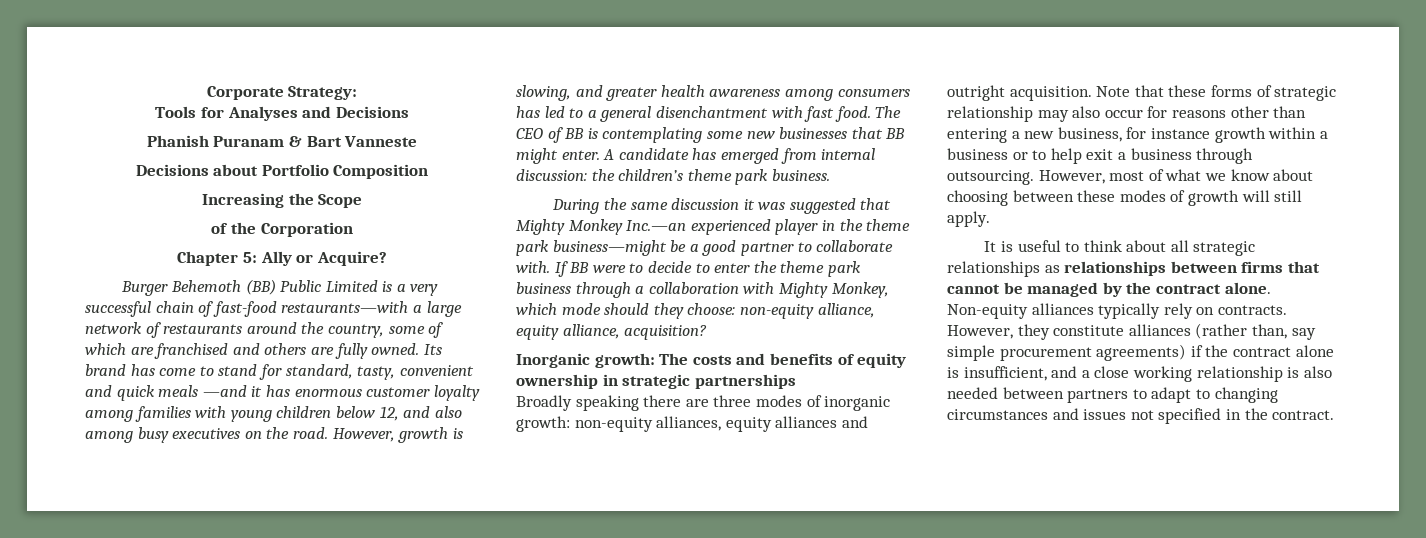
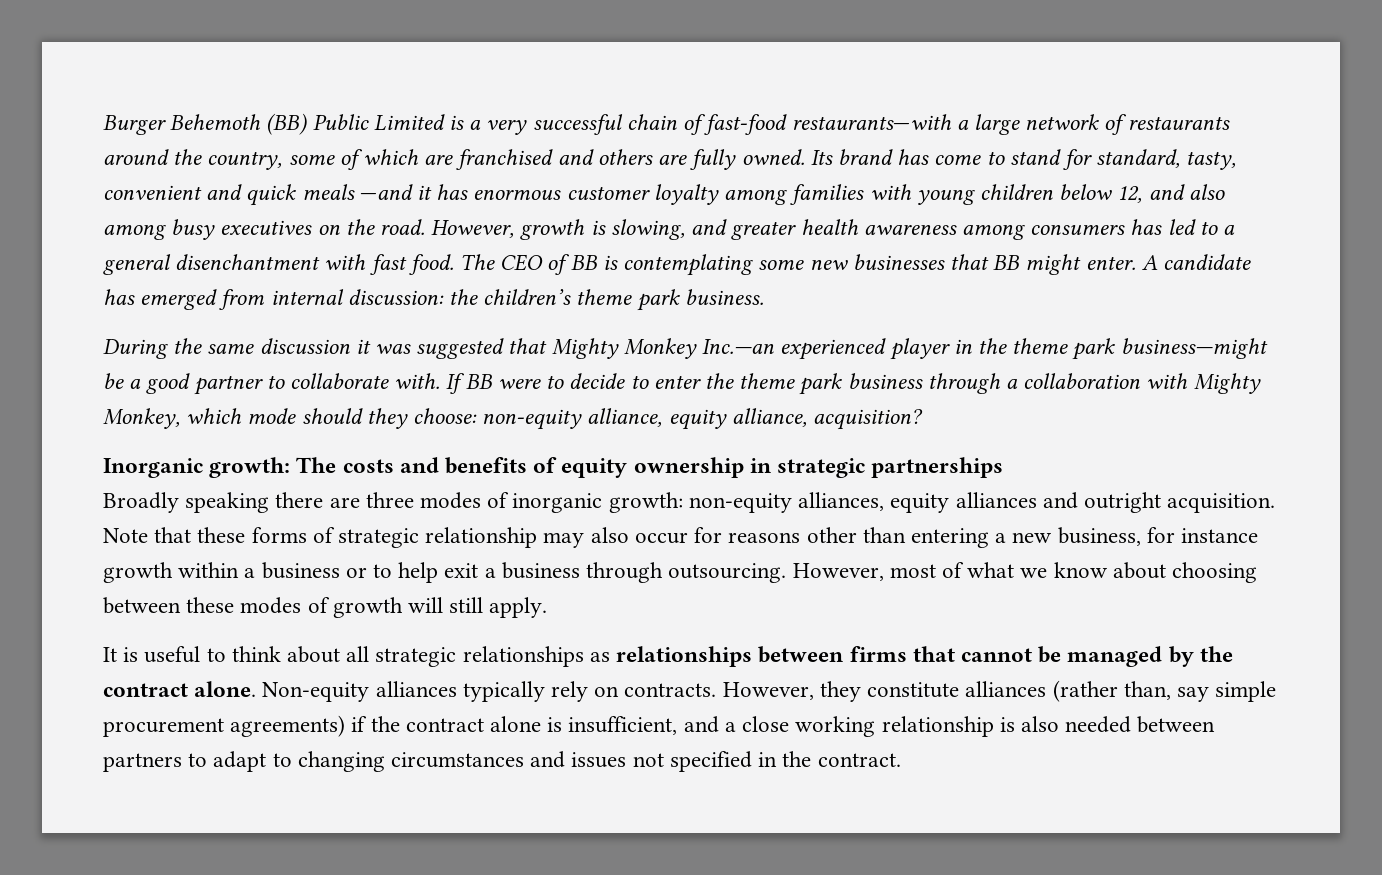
- Corporate Strategy:
- Tools for Analyses and Decisions
- Phanish Puranam & Bart Vanneste
- Decisions about Portfolio Composition
- Increasing the Scope
- of the Corporation
- Chapter 5: Ally or Acquire?

